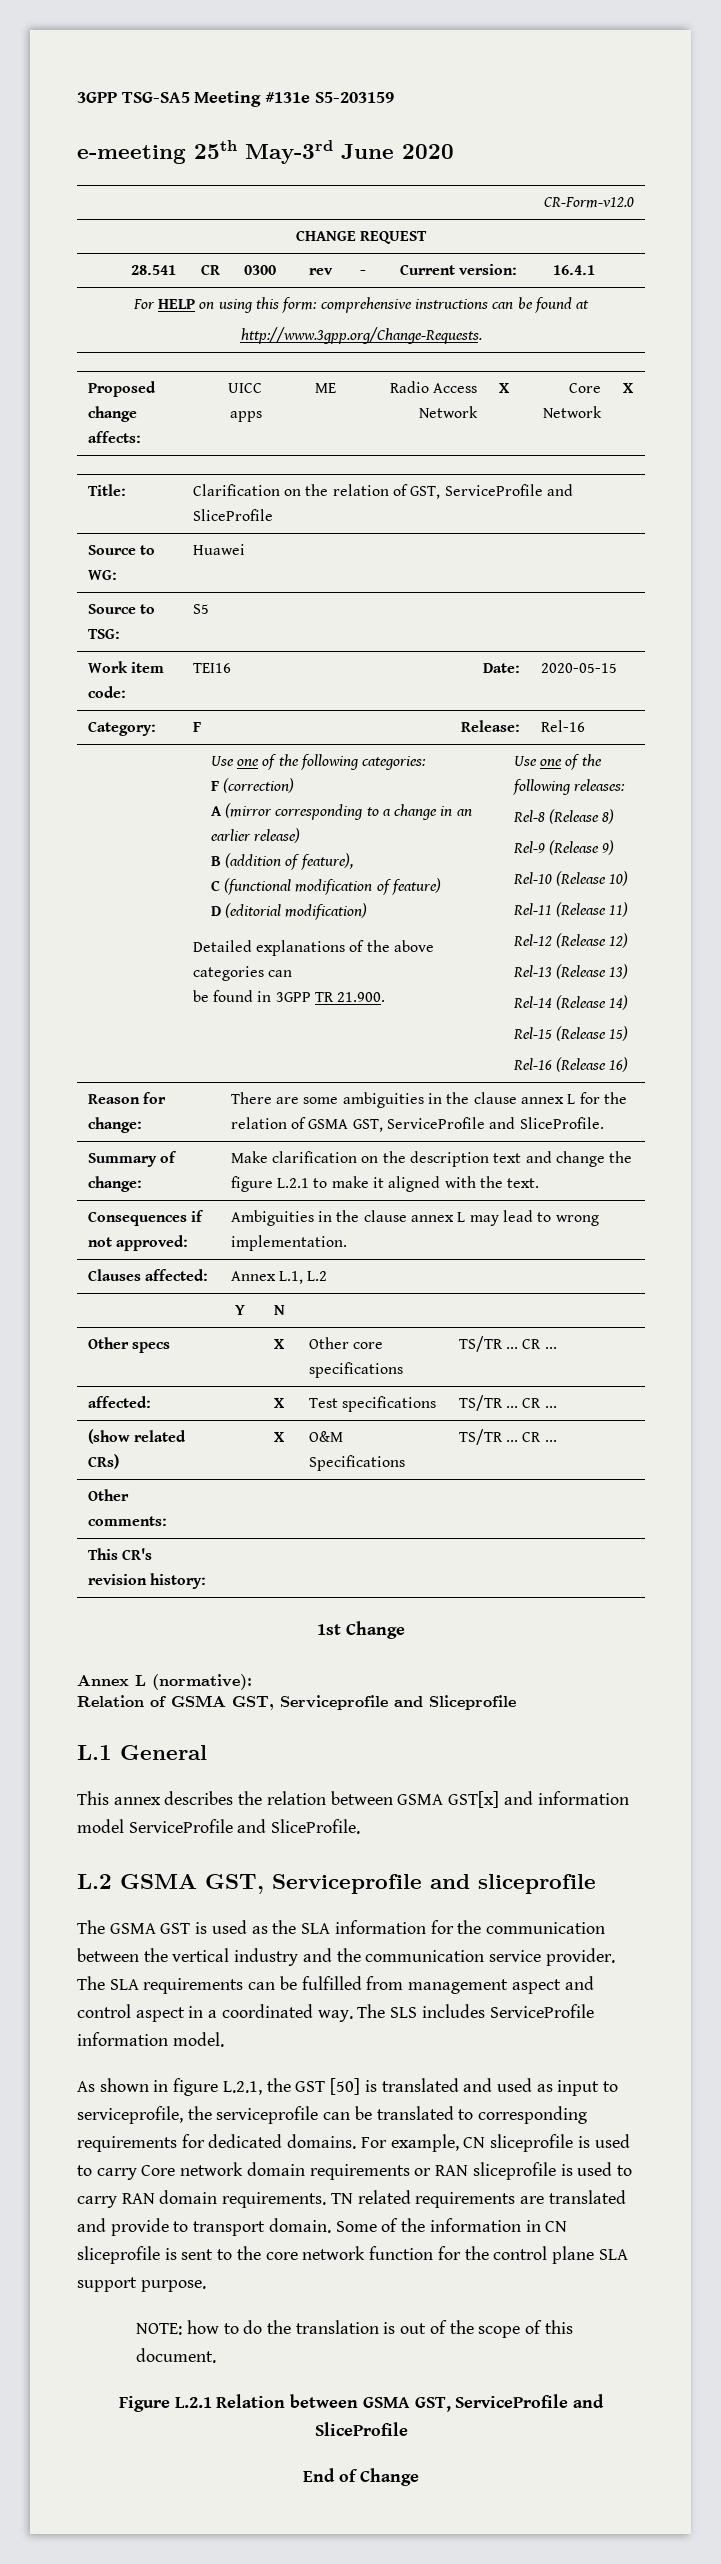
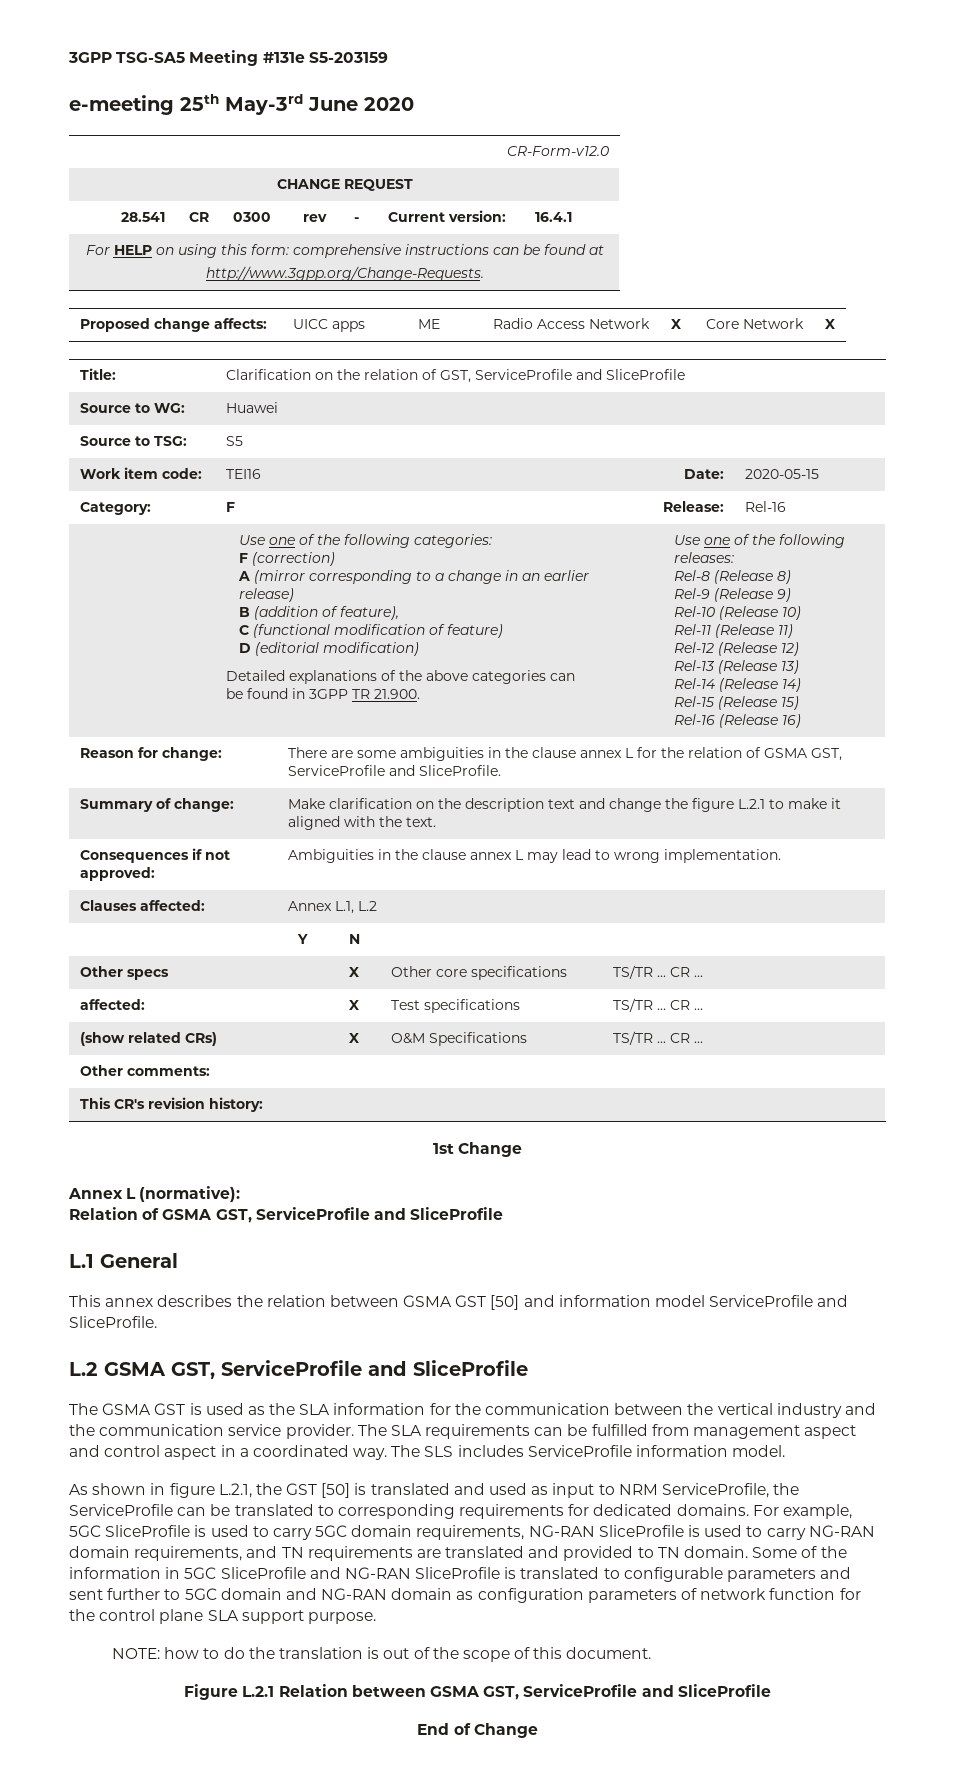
- Relation of GSMA GST, Serviceprofile and Sliceprofile
+ Relation of GSMA GST, ServiceProfile and SliceProfile
- This annex describes the relation between GSMA GST[x] and information model ServiceProfile and SliceProfile.
+ This annex describes the relation between GSMA GST [50] and information model ServiceProfile and SliceProfile.
- L.2 GSMA GST, Serviceprofile and sliceprofile
+ L.2 GSMA GST, ServiceProfile and SliceProfile
- As shown in figure L.2.1, the GST [50] is translated and used as input to serviceprofile, the serviceprofile can be translated to corresponding requirements for dedicated domains.
+ As shown in figure L.2.1, the GST [50] is translated and used as input to NRM ServiceProfile, the ServiceProfile can be translated to corresponding requirements for dedicated domains.
- For example, CN sliceprofile is used to carry Core network domain requirements or RAN sliceprofile is used to carry RAN domain requirements. TN related requirements are translated and provide to transport domain.
+ For example, 5GC SliceProfile is used to carry 5GC domain requirements, NG-RAN SliceProfile is used to carry NG-RAN domain requirements, and TN requirements are translated and provided to TN domain.
- Some of the information in CN sliceprofile is sent to the core network function for the control plane SLA support purpose.
+ Some of the information in 5GC SliceProfile and NG-RAN SliceProfile is translated to configurable parameters and sent further to 5GC domain and NG-RAN domain as configuration parameters of network function for the control plane SLA support purpose.

